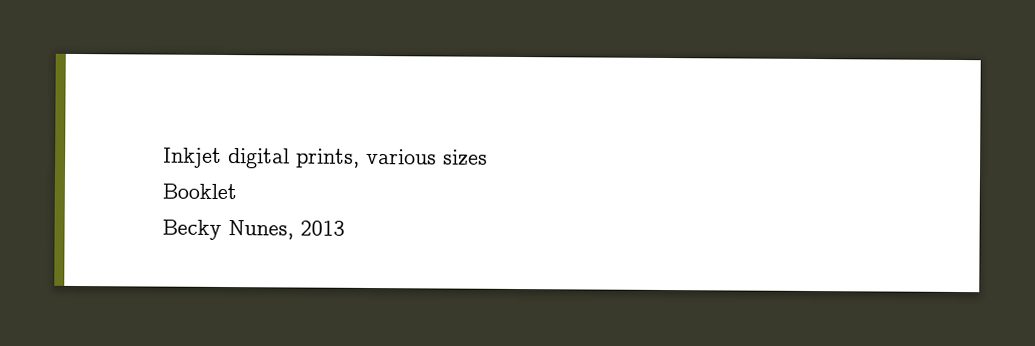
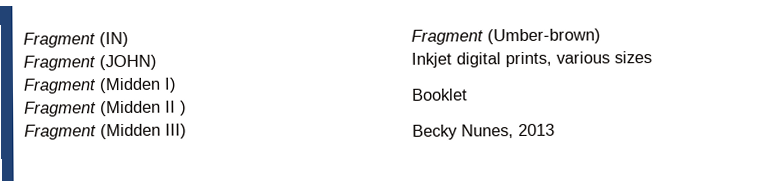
+ Fragment (IN)
+ Fragment (JOHN)
+ Fragment (Midden I)
+ Fragment (Midden II )
+ Fragment (Midden III)
+ Fragment (Umber-brown)

